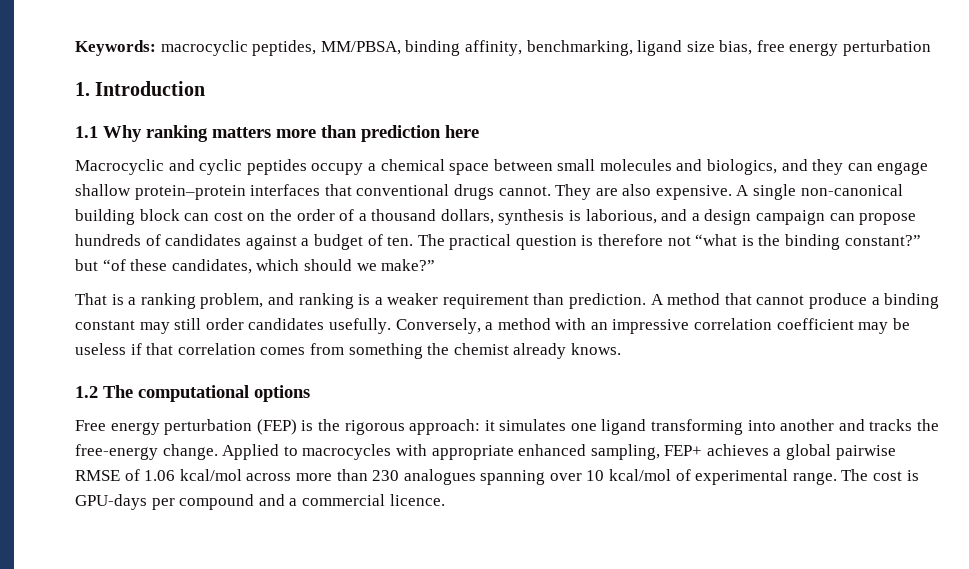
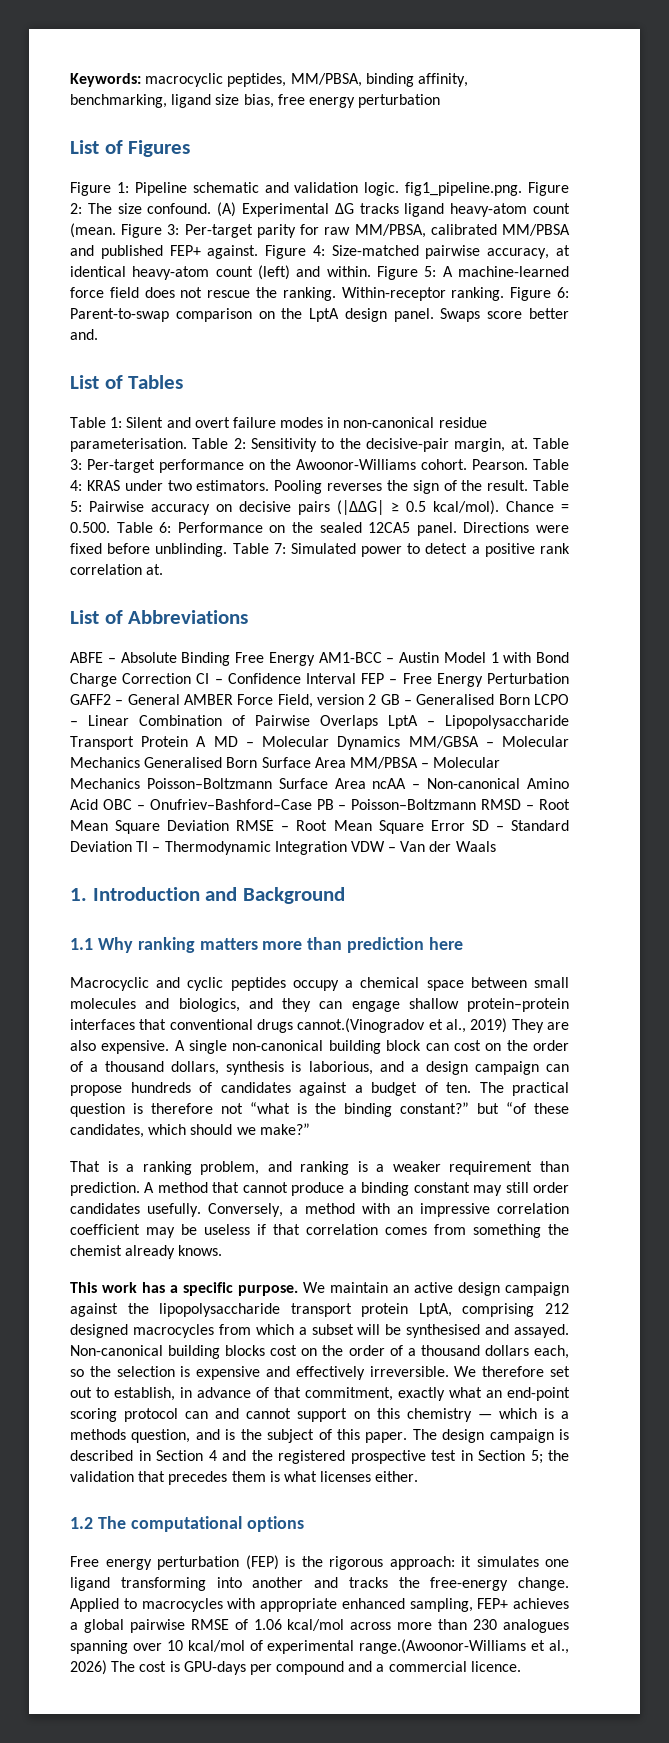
+ List of Figures
+ Figure 1: Pipeline schematic and validation logic. fig1_pipeline.png. Figure 2: The size confound. (A) Experimental ΔG tracks ligand heavy-atom count (mean. Figure 3: Per-target parity for raw MM/PBSA, calibrated MM/PBSA and published FEP+ against. Figure 4: Size-matched pairwise accuracy, at identical heavy-atom count (left) and within. Figure 5: A machine-learned force field does not rescue the ranking. Within-receptor ranking. Figure 6: Parent-to-swap comparison on the LptA design panel. Swaps score better and.
+ List of Tables
+ Table 1: Silent and overt failure modes in non-canonical residue parameterisation. Table 2: Sensitivity to the decisive-pair margin, at. Table 3: Per-target performance on the Awoonor-Williams cohort. Pearson. Table 4: KRAS under two estimators. Pooling reverses the sign of the result. Table 5: Pairwise accuracy on decisive pairs (|ΔΔG| ≥ 0.5 kcal/mol). Chance = 0.500. Table 6: Performance on the sealed 12CA5 panel. Directions were fixed before unblinding. Table 7: Simulated power to detect a positive rank correlation at.
+ List of Abbreviations
+ ABFE – Absolute Binding Free Energy AM1-BCC – Austin Model 1 with Bond Charge Correction CI – Confidence Interval FEP – Free Energy Perturbation GAFF2 – General AMBER Force Field, version 2 GB – Generalised Born LCPO – Linear Combination of Pairwise Overlaps LptA – Lipopolysaccharide Transport Protein A MD – Molecular Dynamics MM/GBSA – Molecular Mechanics Generalised Born Surface Area MM/PBSA – Molecular Mechanics Poisson–Boltzmann Surface Area ncAA – Non-canonical Amino Acid OBC – Onufriev–Bashford–Case PB – Poisson–Boltzmann RMSD – Root Mean Square Deviation RMSE – Root Mean Square Error SD – Standard Deviation TI – Thermodynamic Integration VDW – Van der Waals
- 1. Introduction
+ 1. Introduction and Background
- Macrocyclic and cyclic peptides occupy a chemical space between small molecules and biologics, and they can engage shallow protein–protein interfaces that conventional drugs cannot. They are also expensive.
+ Macrocyclic and cyclic peptides occupy a chemical space between small molecules and biologics, and they can engage shallow protein–protein interfaces that conventional drugs cannot.(Vinogradov et al., 2019) They are also expensive.
+ This work has a specific purpose. We maintain an active design campaign against the lipopolysaccharide transport protein LptA, comprising 212 designed macrocycles from which a subset will be synthesised and assayed. Non-canonical building blocks cost on the order of a thousand dollars each, so the selection is expensive and effectively irreversible. We therefore set out to establish, in advance of that commitment, exactly what an end-point scoring protocol can and cannot support on this chemistry — which is a methods question, and is the subject of this paper. The design campaign is described in Section 4 and the registered prospective test in Section 5; the validation that precedes them is what licenses either.
- Applied to macrocycles with appropriate enhanced sampling, FEP+ achieves a global pairwise RMSE of 1.06 kcal/mol across more than 230 analogues spanning over 10 kcal/mol of experimental range. The cost is GPU-days per compound and a commercial licence.
+ Applied to macrocycles with appropriate enhanced sampling, FEP+ achieves a global pairwise RMSE of 1.06 kcal/mol across more than 230 analogues spanning over 10 kcal/mol of experimental range.(Awoonor-Williams et al., 2026) The cost is GPU-days per compound and a commercial licence.

